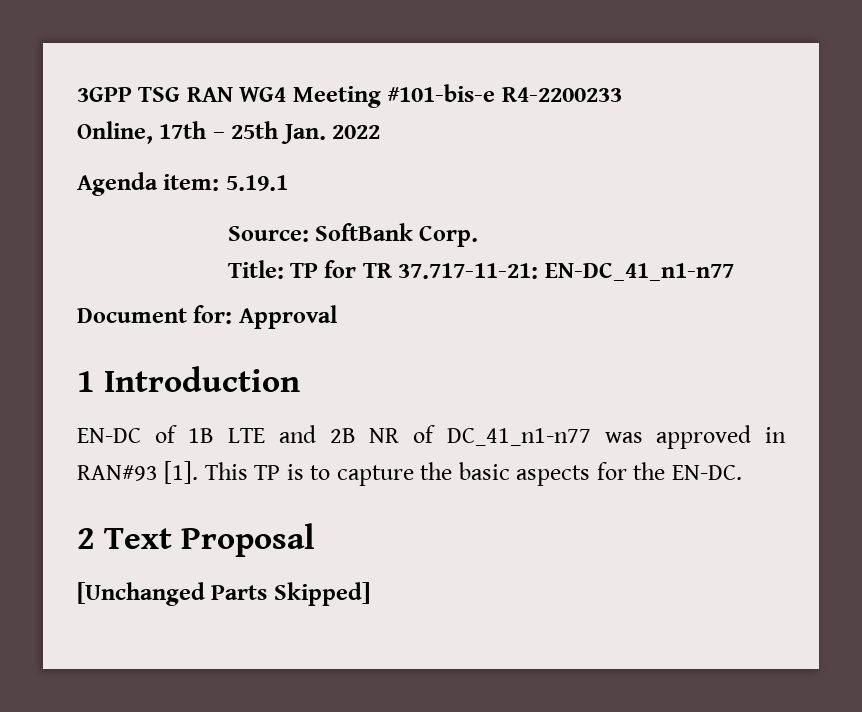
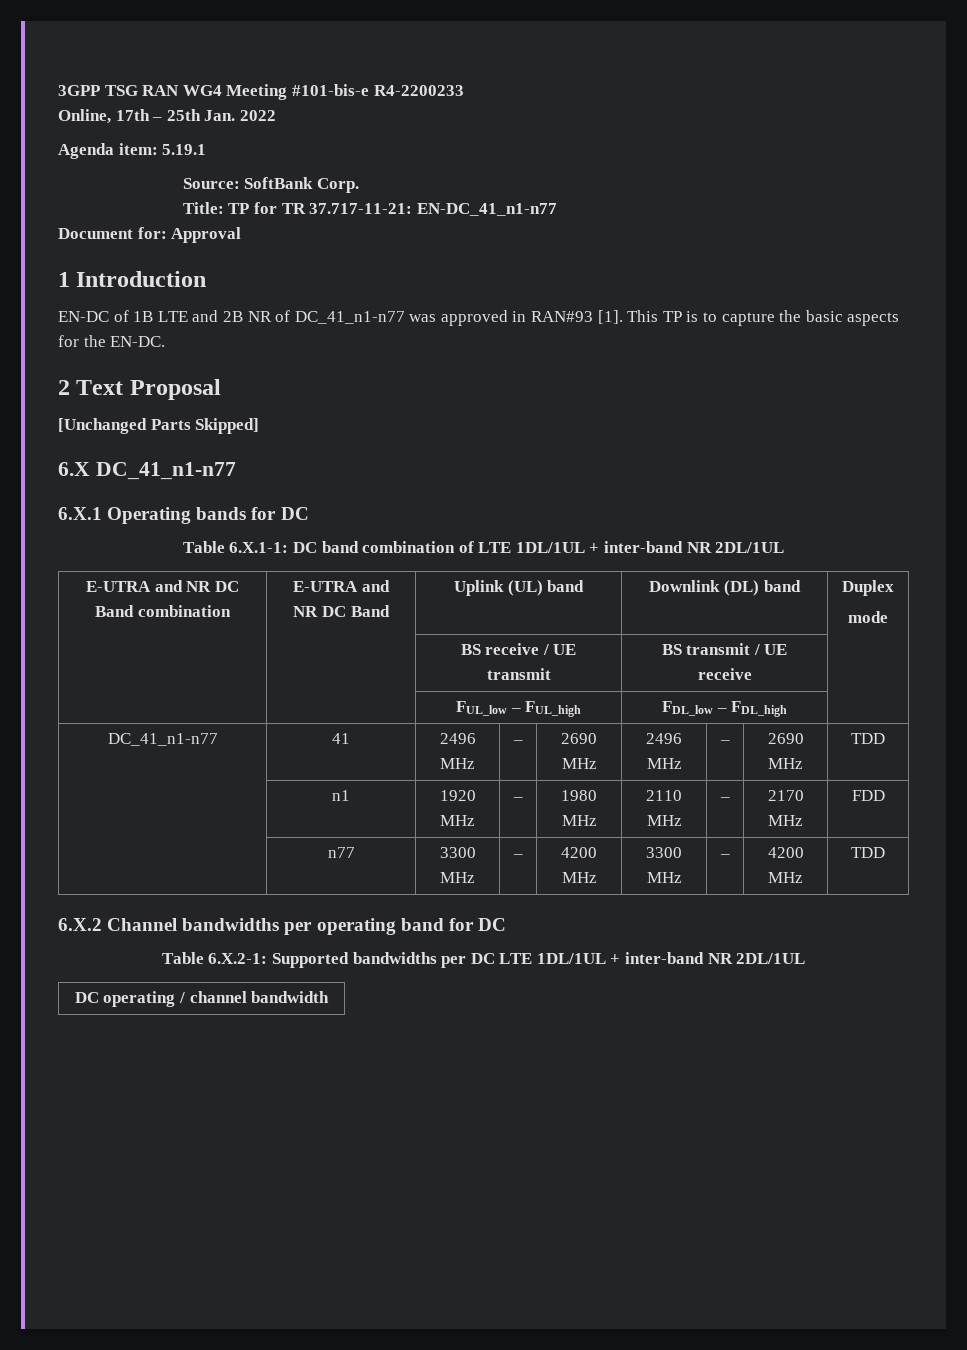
+ 6.X DC_41_n1-n77
+ 6.X.1 Operating bands for DC
+ Table 6.X.1-1: DC band combination of LTE 1DL/1UL + inter-band NR 2DL/1UL
+ E-UTRA and NR DC Band combination | E-UTRA and NR DC Band | Uplink (UL) band | Downlink (DL) band | Duplex
+ mode
+ | | BS receive / UE transmit | BS transmit / UE receive |
+ | | FUL_low – FUL_high | FDL_low – FDL_high |
+ DC_41_n1-n77 | 41 | 2496 MHz | – | 2690 MHz | 2496 MHz | – | 2690 MHz | TDD
+ | n1 | 1920 MHz | – | 1980 MHz | 2110 MHz | – | 2170 MHz | FDD
+ | n77 | 3300 MHz | – | 4200 MHz | 3300 MHz | – | 4200 MHz | TDD
+ 6.X.2 Channel bandwidths per operating band for DC
+ Table 6.X.2-1: Supported bandwidths per DC LTE 1DL/1UL + inter-band NR 2DL/1UL
+ DC operating / channel bandwidth

